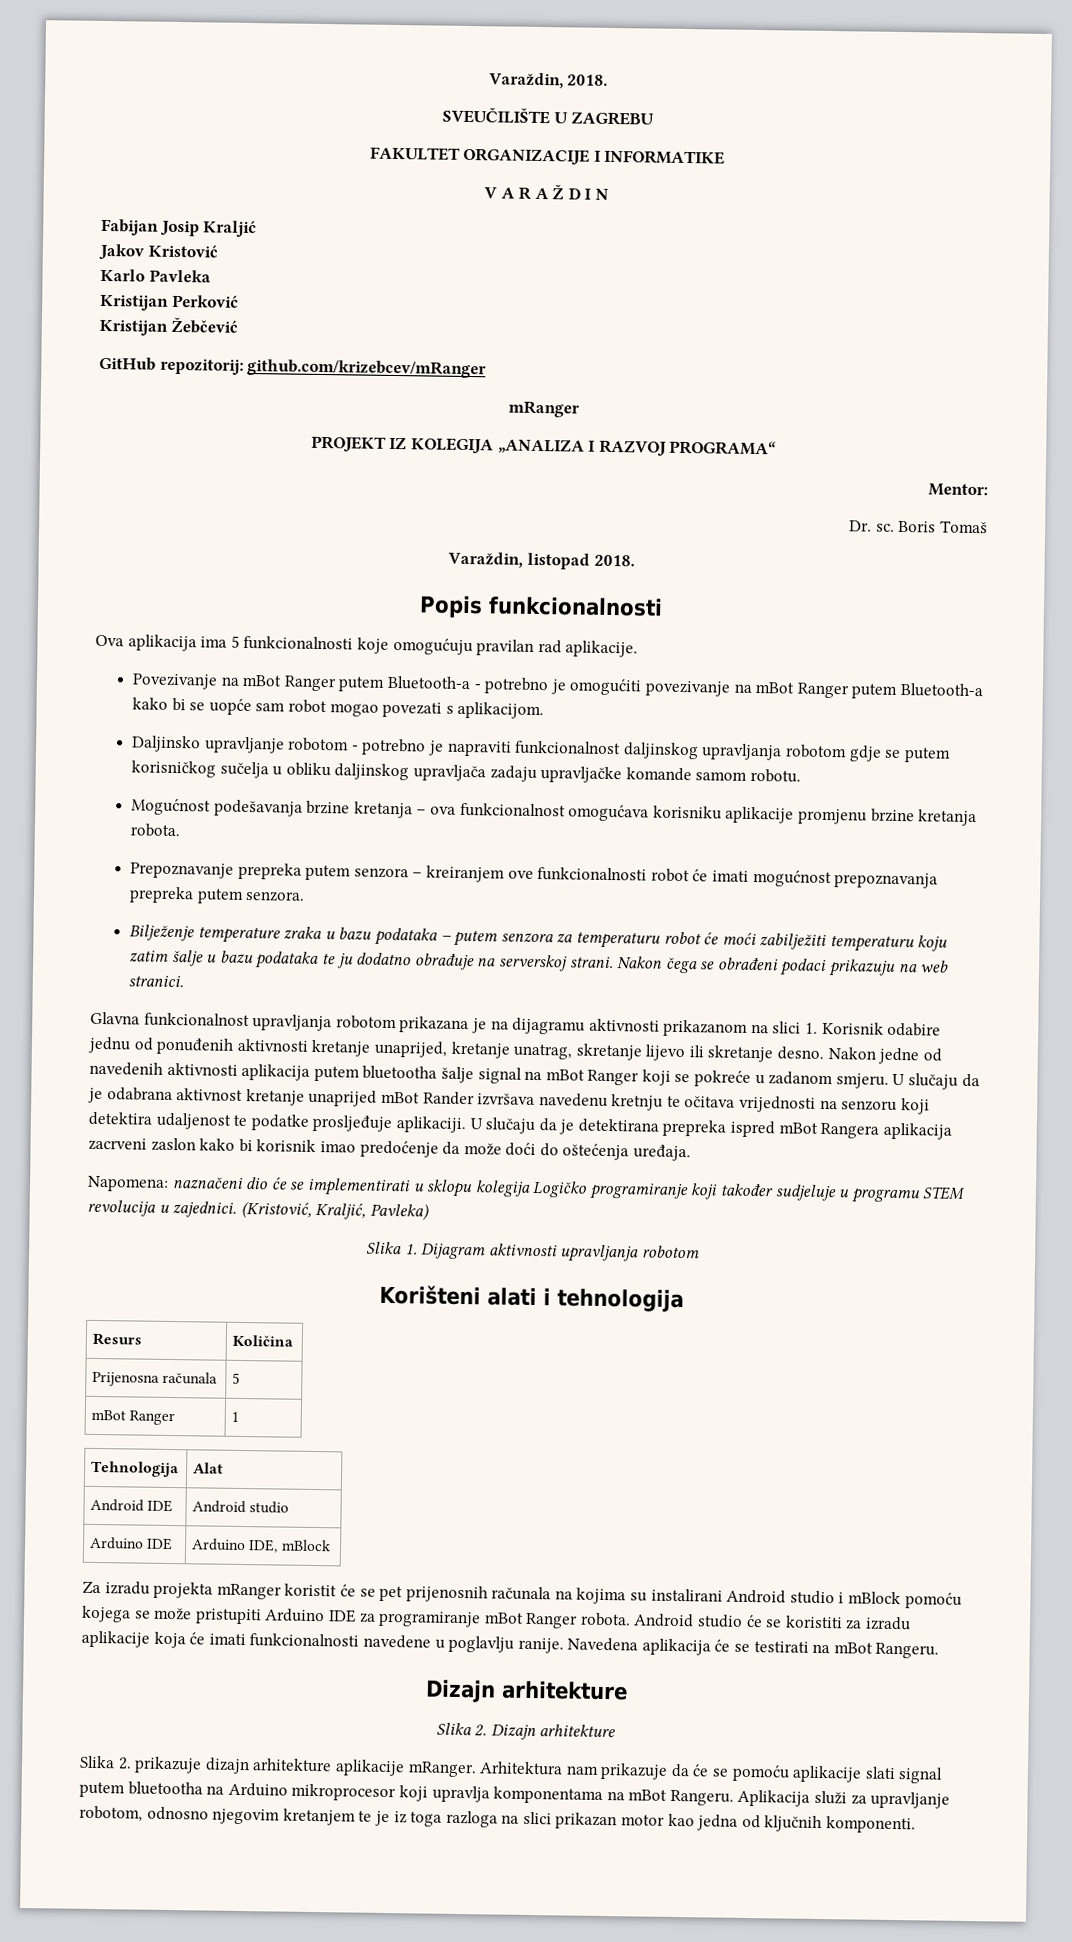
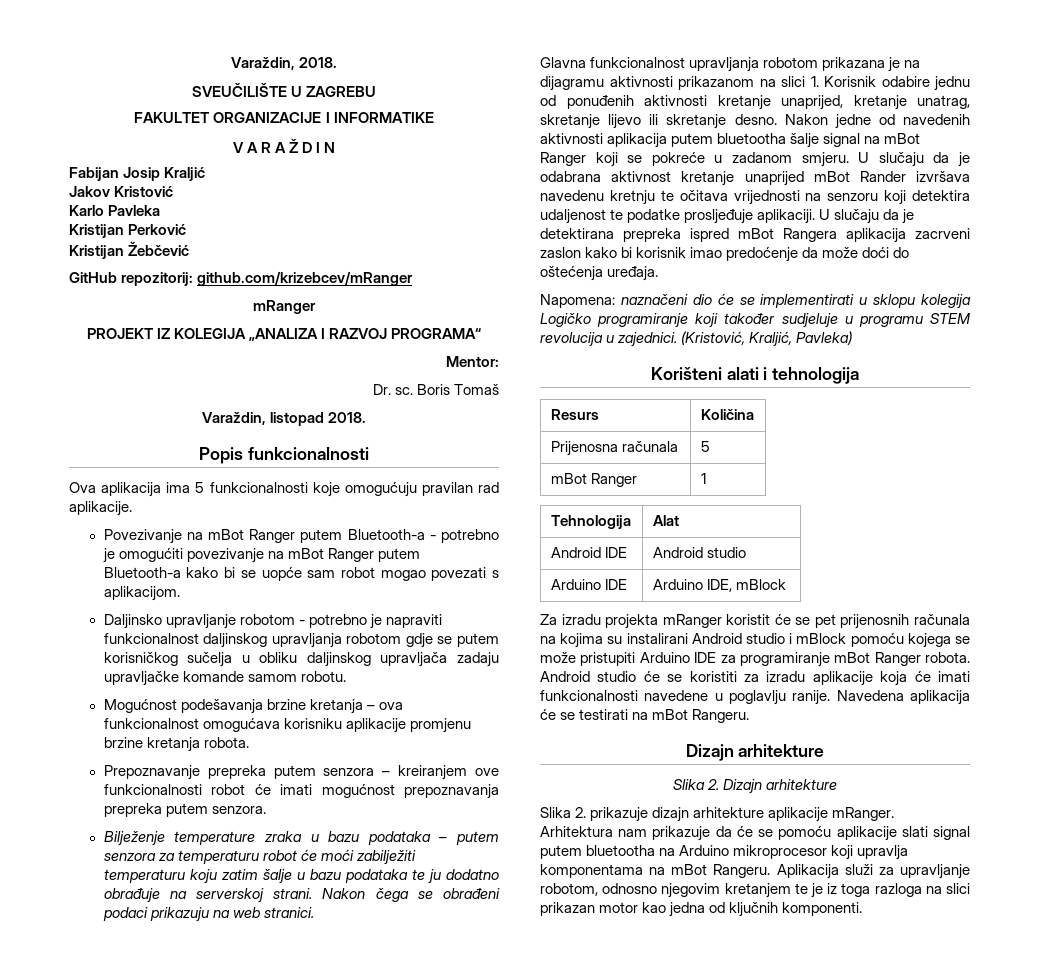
- Slika 1. Dijagram aktivnosti upravljanja robotom

